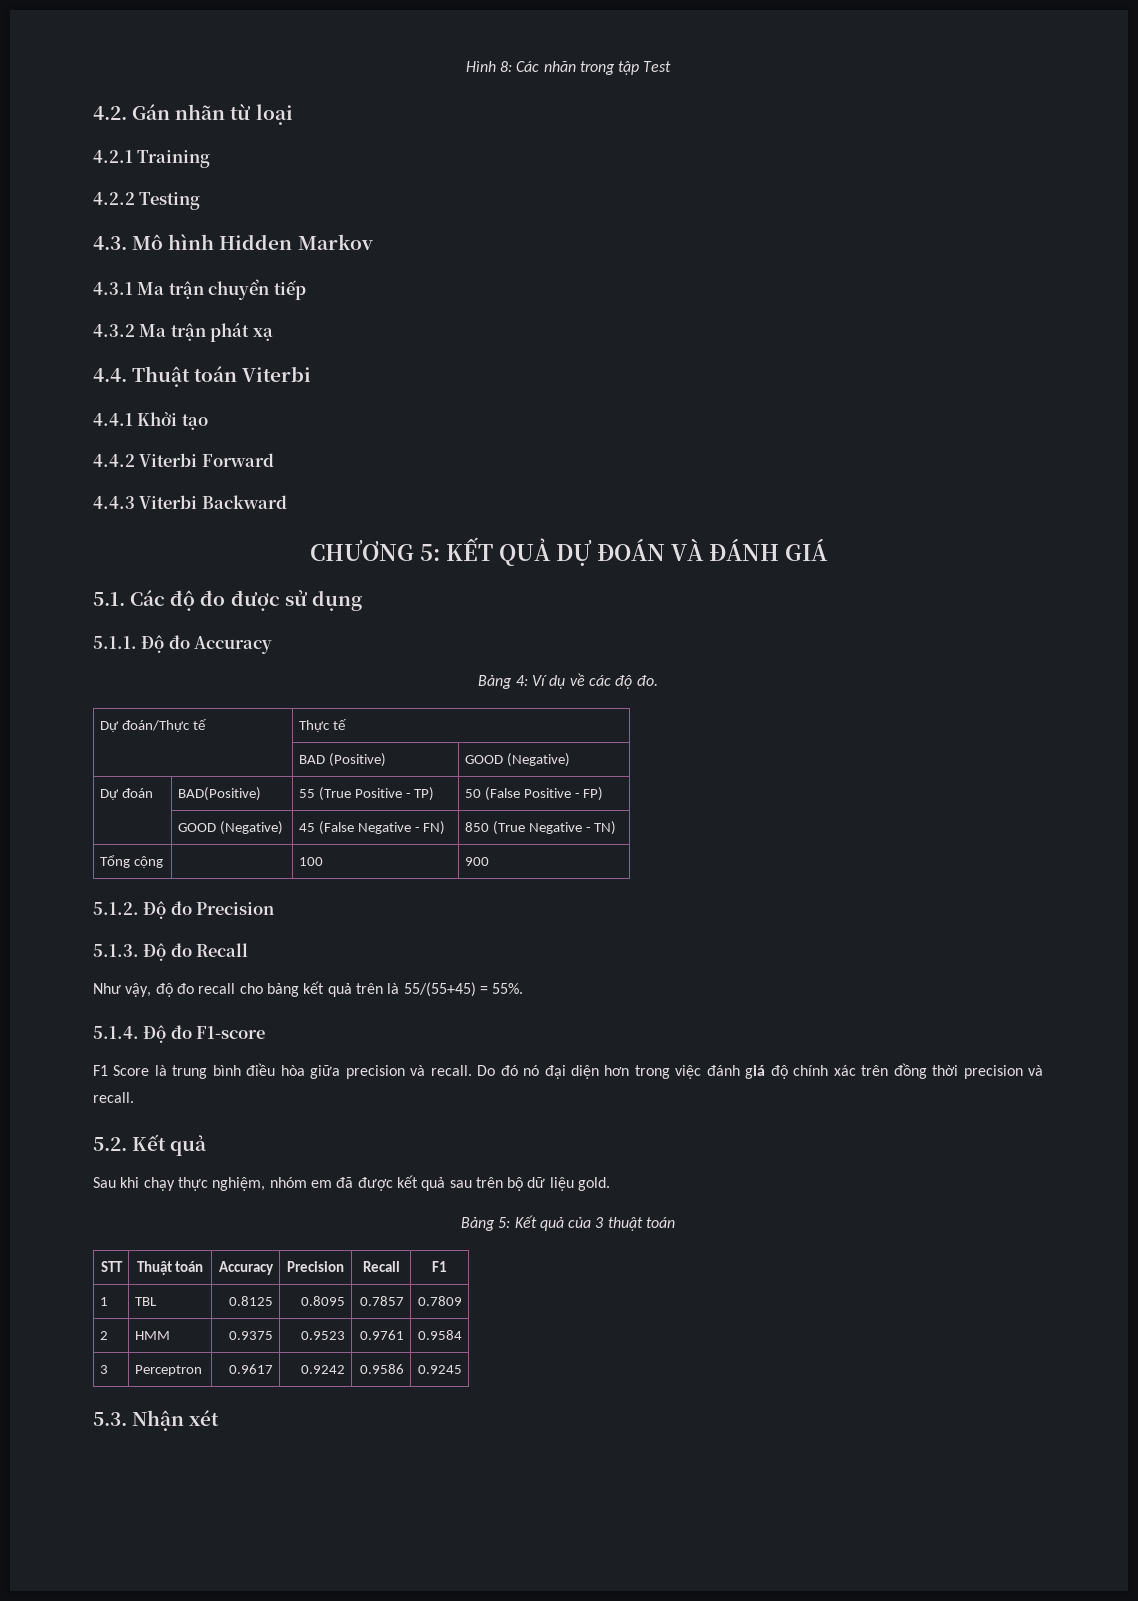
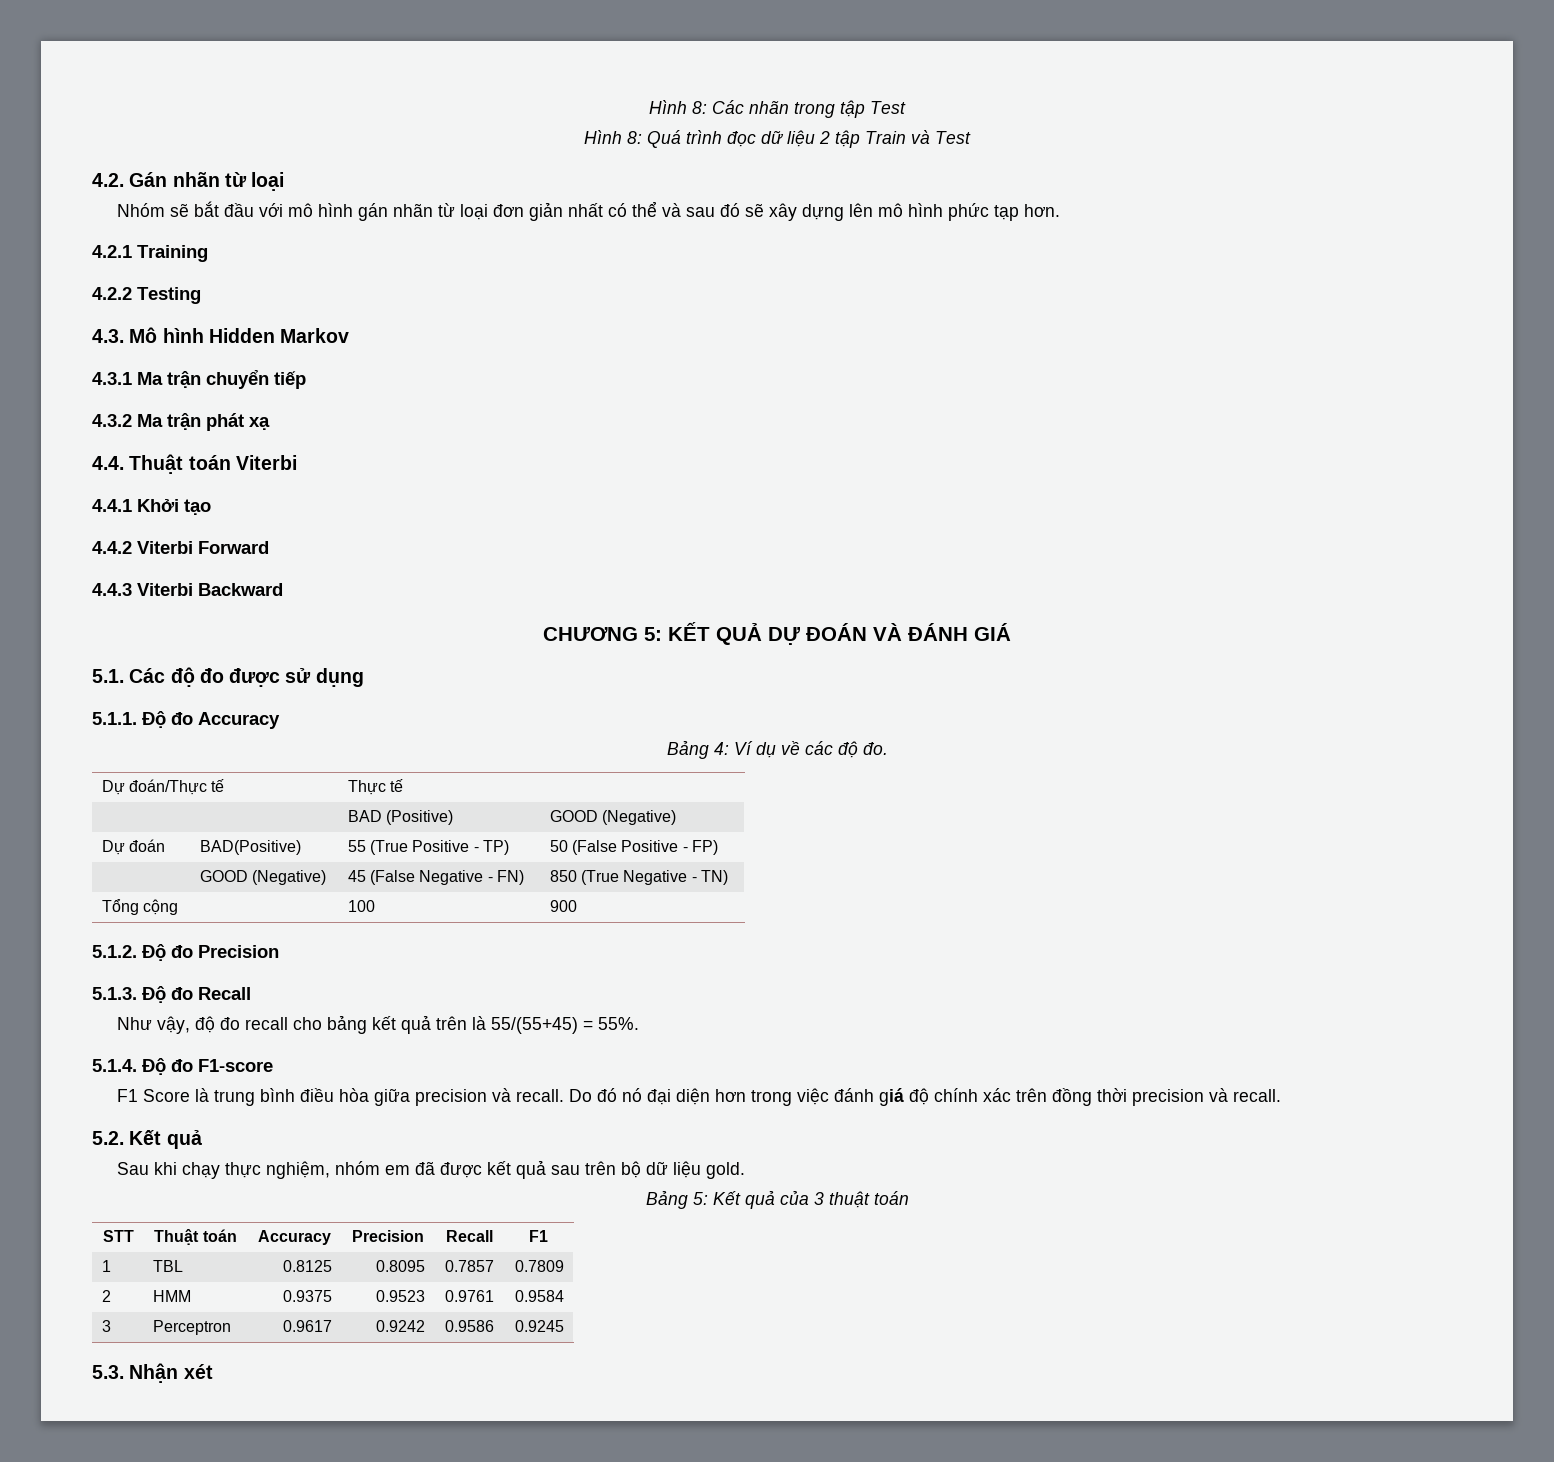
+ Hình 8: Quá trình đọc dữ liệu 2 tập Train và Test
+ Nhóm sẽ bắt đầu với mô hình gán nhãn từ loại đơn giản nhất có thể và sau đó sẽ xây dựng lên mô hình phức tạp hơn.

